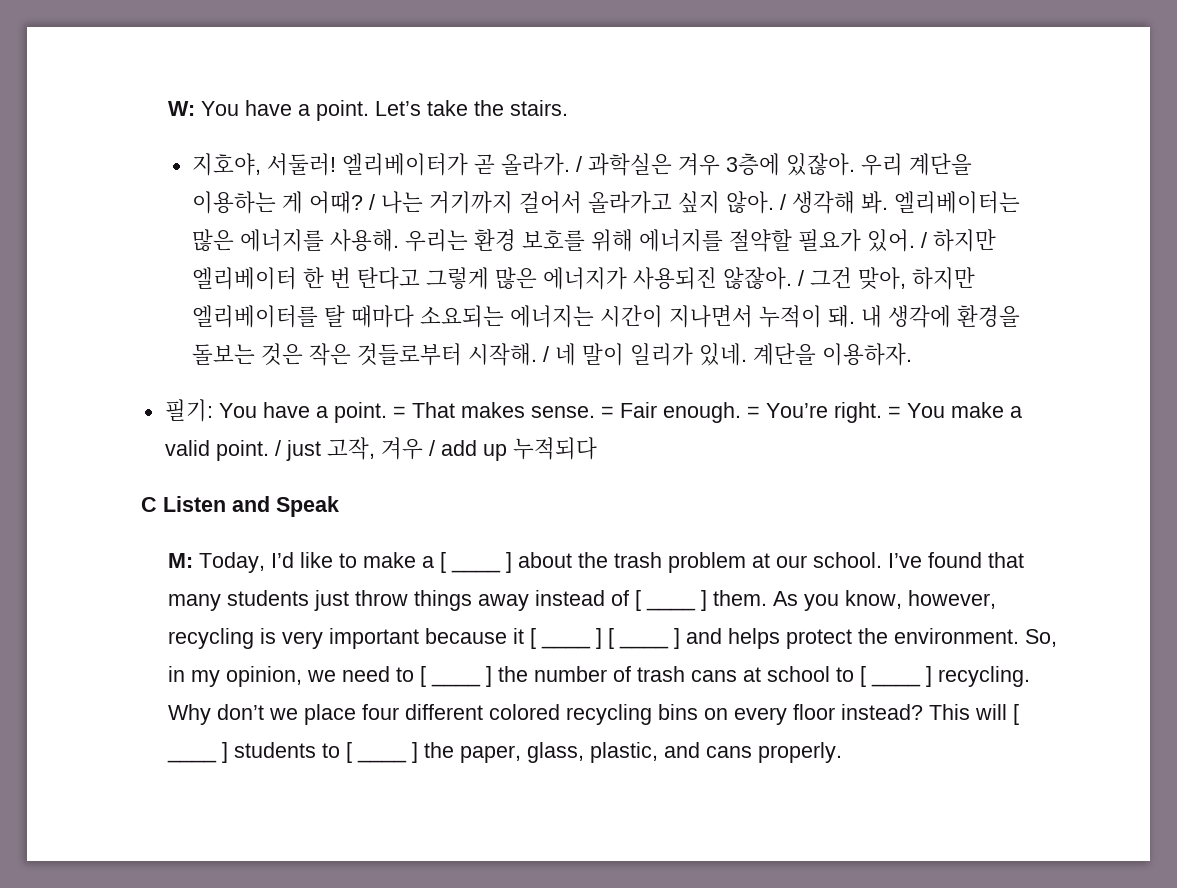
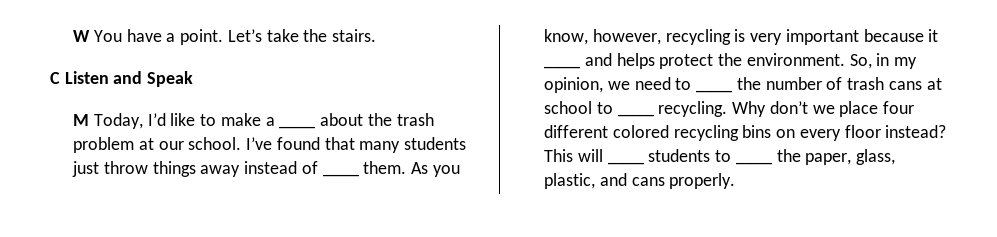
- W: You have a point.
+ W You have a point.
- 지호야, 서둘러! 엘리베이터가 곧 올라가. / 과학실은 겨우 3층에 있잖아. 우리 계단을 이용하는 게 어때? / 나는 거기까지 걸어서 올라가고 싶지 않아. / 생각해 봐. 엘리베이터는 많은 에너지를 사용해. 우리는 환경 보호를 위해 에너지를 절약할 필요가 있어. / 하지만 엘리베이터 한 번 탄다고 그렇게 많은 에너지가 사용되진 않잖아. / 그건 맞아, 하지만 엘리베이터를 탈 때마다 소요되는 에너지는 시간이 지나면서 누적이 돼. 내 생각에 환경을 돌보는 것은 작은 것들로부터 시작해. / 네 말이 일리가 있네. 계단을 이용하자.
- 필기: You have a point. = That makes sense. = Fair enough. = You’re right. = You make a valid point. / just 고작, 겨우 / add up 누적되다
- M: Today, I’d like to make a [ ____ ] about the trash problem at our school.
+ M Today, I’d like to make a ____ about the trash problem at our school.
- I’ve found that many students just throw things away instead of [ ____ ] them.
+ I’ve found that many students just throw things away instead of ____ them.
- As you know, however, recycling is very important because it [ ____ ] [ ____ ] and helps protect the environment.
+ As you know, however, recycling is very important because it ____ and helps protect the environment.
- So, in my opinion, we need to [ ____ ] the number of trash cans at school to [ ____ ] recycling.
+ So, in my opinion, we need to ____ the number of trash cans at school to ____ recycling.
- This will [ ____ ] students to [ ____ ] the paper, glass, plastic, and cans properly.
+ This will ____ students to ____ the paper, glass, plastic, and cans properly.

